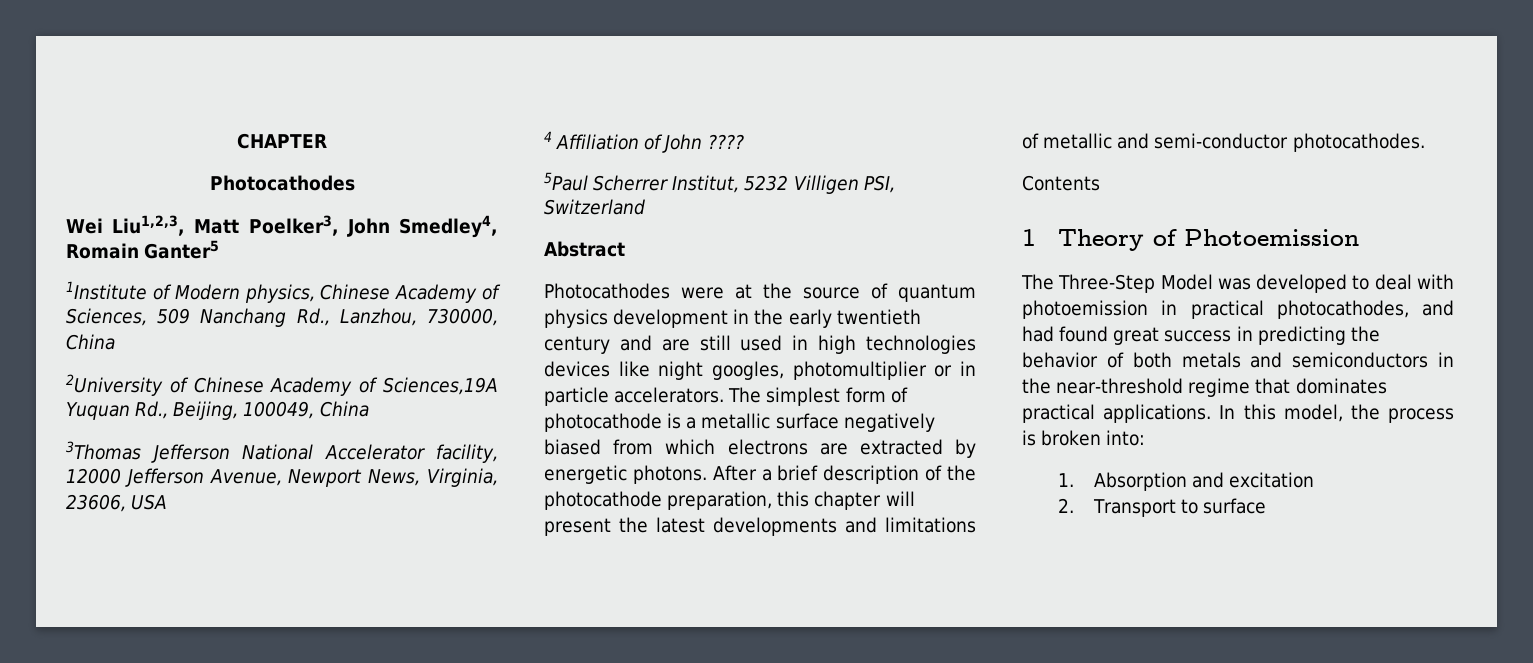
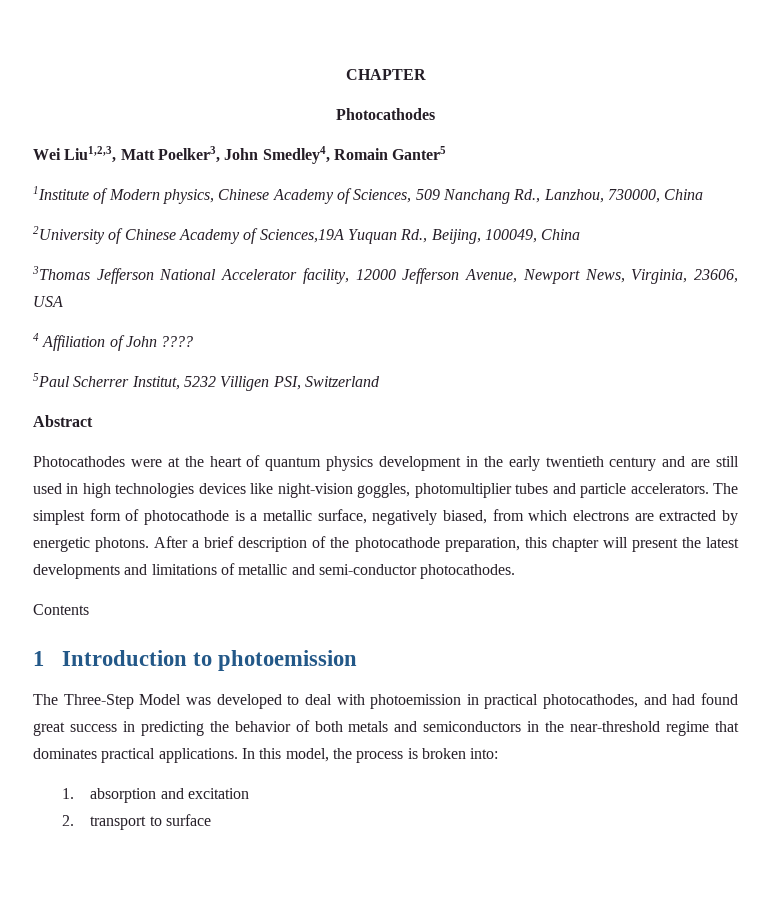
- Photocathodes were at the source of quantum physics development in the early twentieth century and are still used in high technologies devices like night googles, photomultiplier or in particle accelerators.
+ Photocathodes were at the heart of quantum physics development in the early twentieth century and are still used in high technologies devices like night-vision goggles, photomultiplier tubes and particle accelerators.
- The simplest form of photocathode is a metallic surface negatively biased from which electrons are extracted by energetic photons.
+ The simplest form of photocathode is a metallic surface, negatively biased, from which electrons are extracted by energetic photons.
- 1 Theory of Photoemission
+ 1 Introduction to photoemission
- 1. Absorption and excitation
+ 1. absorption and excitation
- 2. Transport to surface
+ 2. transport to surface

